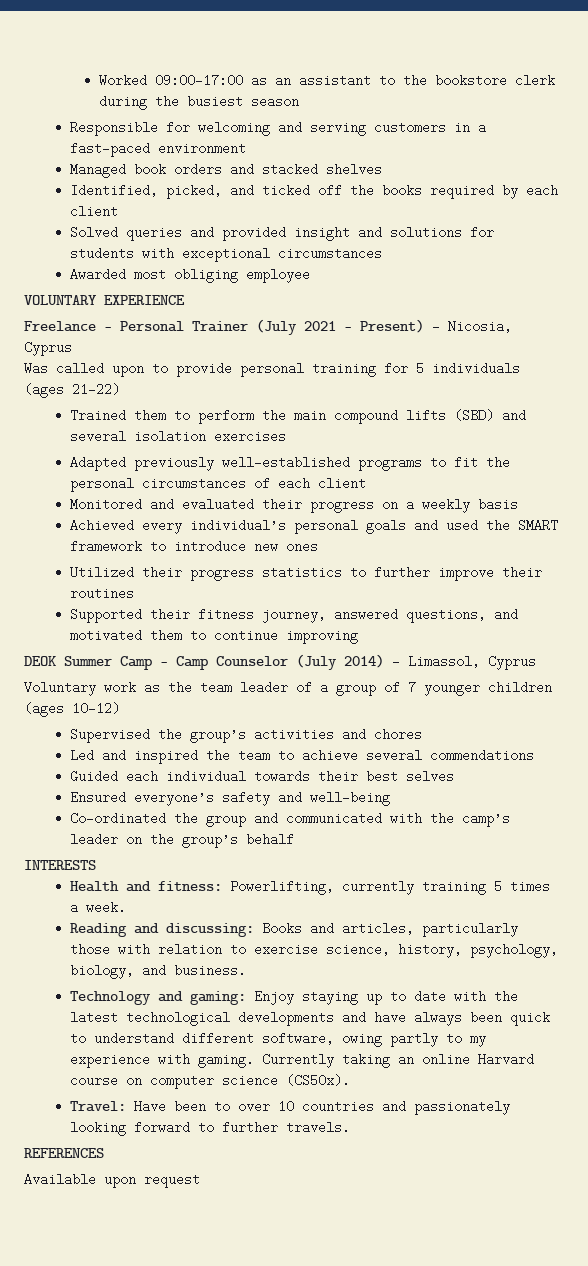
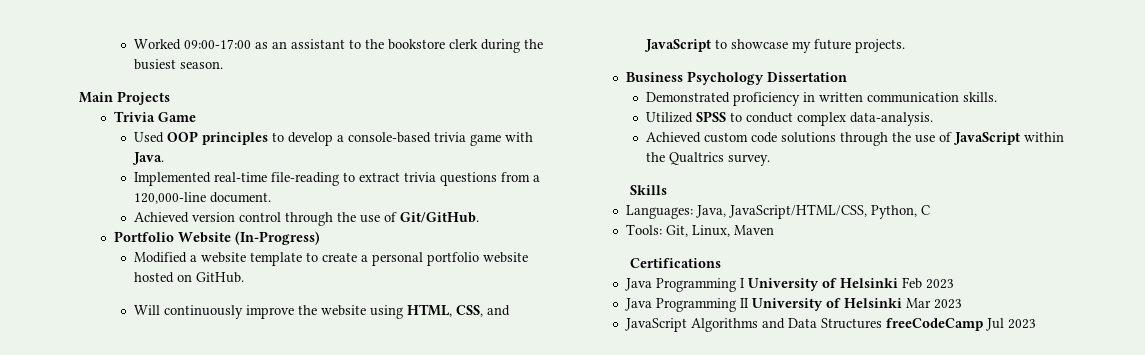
- Worked 09:00-17:00 as an assistant to the bookstore clerk during the busiest season
- Responsible for welcoming and serving customers in a fast-paced environment
- Managed book orders and stacked shelves
- Identified, picked, and ticked off the books required by each client
- Solved queries and provided insight and solutions for students with exceptional circumstances
- Awarded most obliging employee
- VOLUNTARY EXPERIENCE
- Freelance – Personal Trainer (July 2021 – Present) – Nicosia, Cyprus
- Was called upon to provide personal training for 5 individuals (ages 21-22)
- Trained them to perform the main compound lifts (SBD) and several isolation exercises
- Adapted previously well-established programs to fit the personal circumstances of each client
- Monitored and evaluated their progress on a weekly basis
- Achieved every individual’s personal goals and used the SMART framework to introduce new ones
- Utilized their progress statistics to further improve their routines
- Supported their fitness journey, answered questions, and motivated them to continue improving
- DEOK Summer Camp - Camp Counselor (July 2014) – Limassol, Cyprus
- Voluntary work as the team leader of a group of 7 younger children (ages 10-12)
- Supervised the group’s activities and chores
- Led and inspired the team to achieve several commendations
- Guided each individual towards their best selves
- Ensured everyone’s safety and well-being
- Co-ordinated the group and communicated with the camp’s leader on the group’s behalf
- INTERESTS
- Health and fitness: Powerlifting, currently training 5 times a week.
- Reading and discussing: Books and articles, particularly those with relation to exercise science, history, psychology, biology, and business.
- Technology and gaming: Enjoy staying up to date with the latest technological developments and have always been quick to understand different software, owing partly to my experience with gaming. Currently taking an online Harvard course on computer science (CS50x).
- Travel: Have been to over 10 countries and passionately looking forward to further travels.
- REFERENCES
- Available upon request
+ Worked 09:00-17:00 as an assistant to the bookstore clerk during the busiest season.
+ Main Projects
+ Trivia Game
+ Used OOP principles to develop a console-based trivia game with Java.
+ Implemented real-time file-reading to extract trivia questions from a 120,000-line document.
+ Achieved version control through the use of Git/GitHub.
+ Portfolio Website (In-Progress)
+ Modified a website template to create a personal portfolio website hosted on GitHub.
+ Will continuously improve the website using HTML, CSS, and JavaScript to showcase my future projects.
+ Business Psychology Dissertation
+ Demonstrated proficiency in written communication skills.
+ Utilized SPSS to conduct complex data-analysis.
+ Achieved custom code solutions through the use of JavaScript within the Qualtrics survey.
+ Skills
+ Languages: Java, JavaScript/HTML/CSS, Python, C
+ Tools: Git, Linux, Maven
+ Certifications
+ Java Programming I University of Helsinki Feb 2023
+ Java Programming II University of Helsinki Mar 2023
+ JavaScript Algorithms and Data Structures freeCodeCamp Jul 2023

